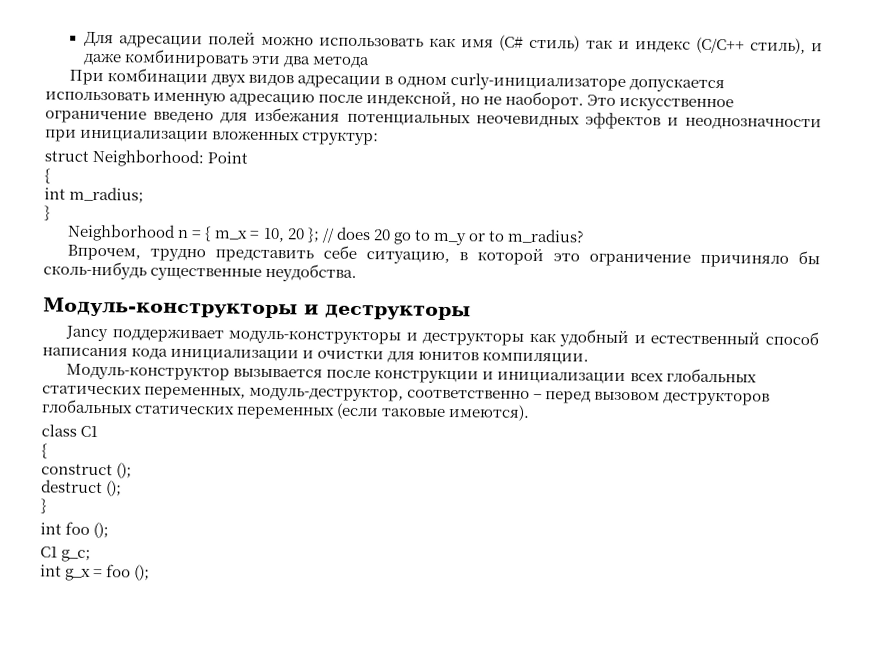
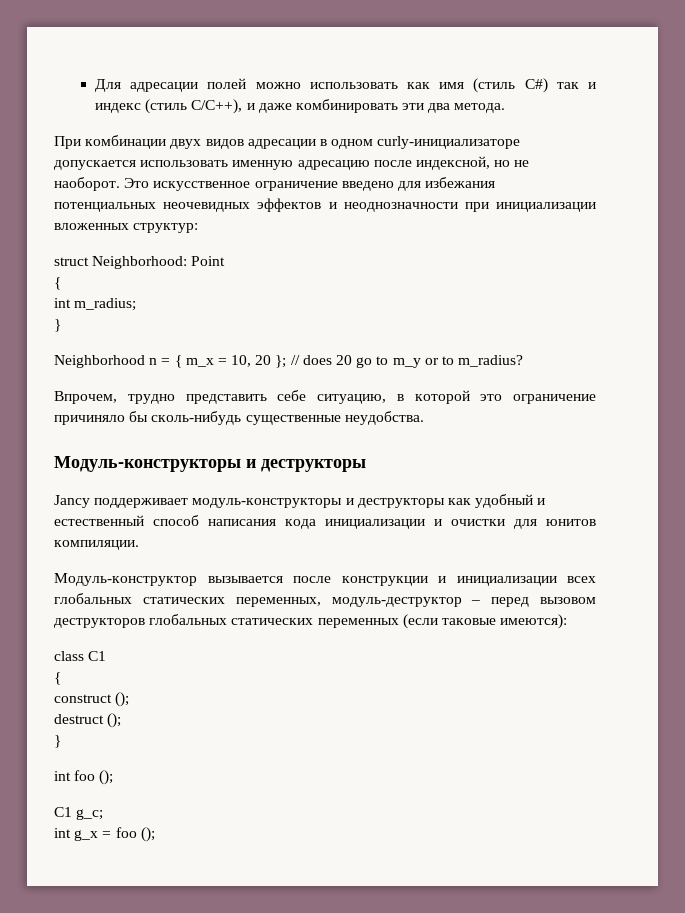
- Для адресации полей можно использовать как имя (C# стиль) так и индекс (C/С++ стиль), и даже комбинировать эти два метода
+ Для адресации полей можно использовать как имя (стиль C#) так и индекс (стиль C/С++), и даже комбинировать эти два метода.
- Модуль-конструктор вызывается после конструкции и инициализации всех глобальных статических переменных, модуль-деструктор, соответственно – перед вызовом деструкторов глобальных статических переменных (если таковые имеются).
+ Модуль-конструктор вызывается после конструкции и инициализации всех глобальных статических переменных, модуль-деструктор – перед вызовом деструкторов глобальных статических переменных (если таковые имеются):

